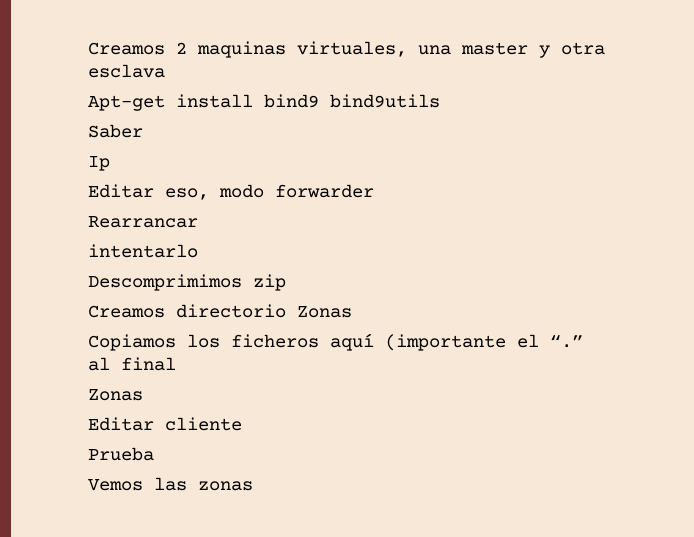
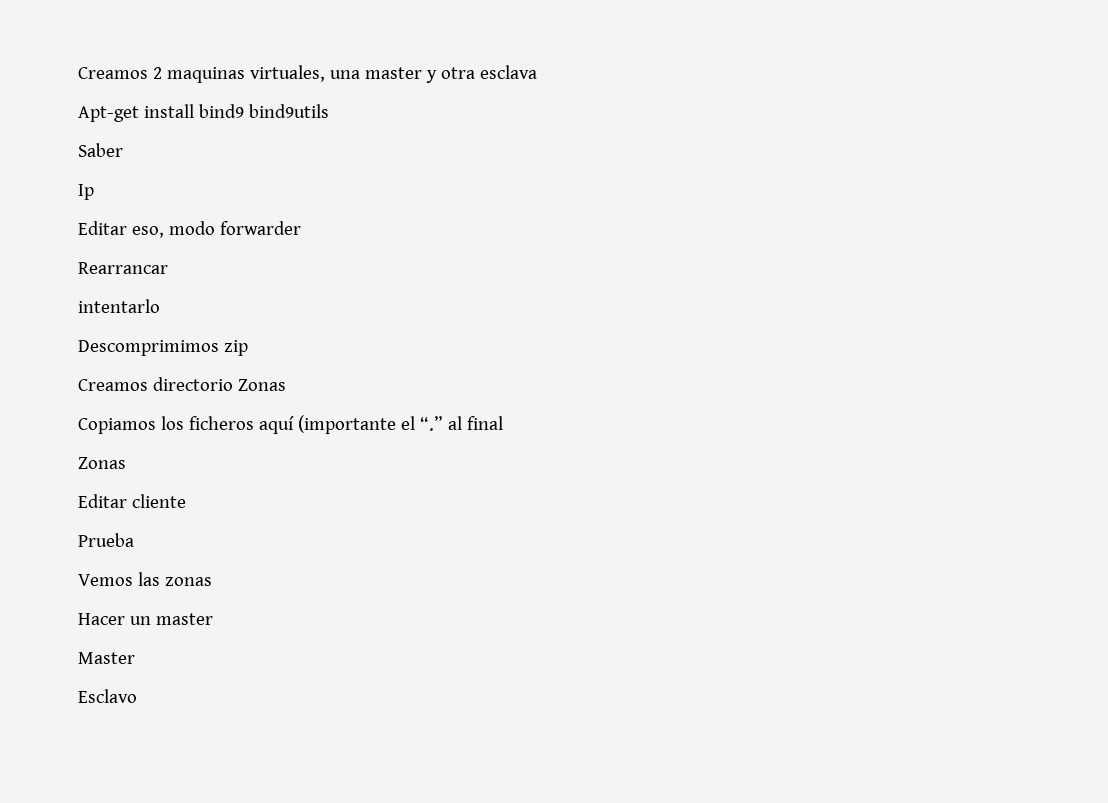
+ Hacer un master
+ Master
+ Esclavo

